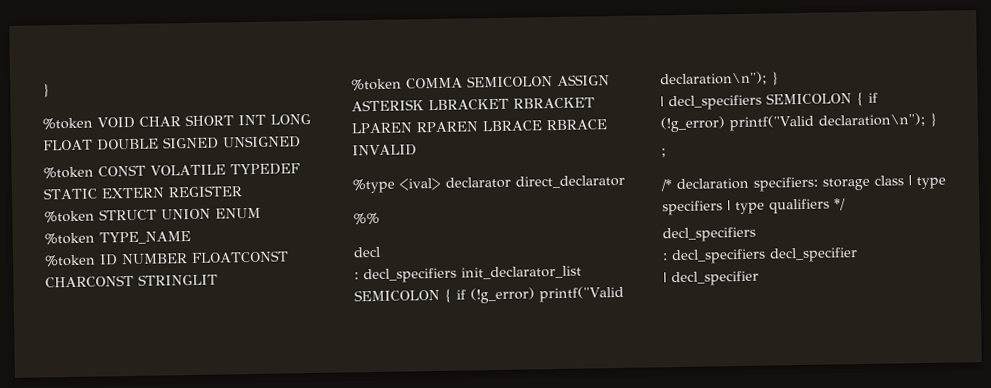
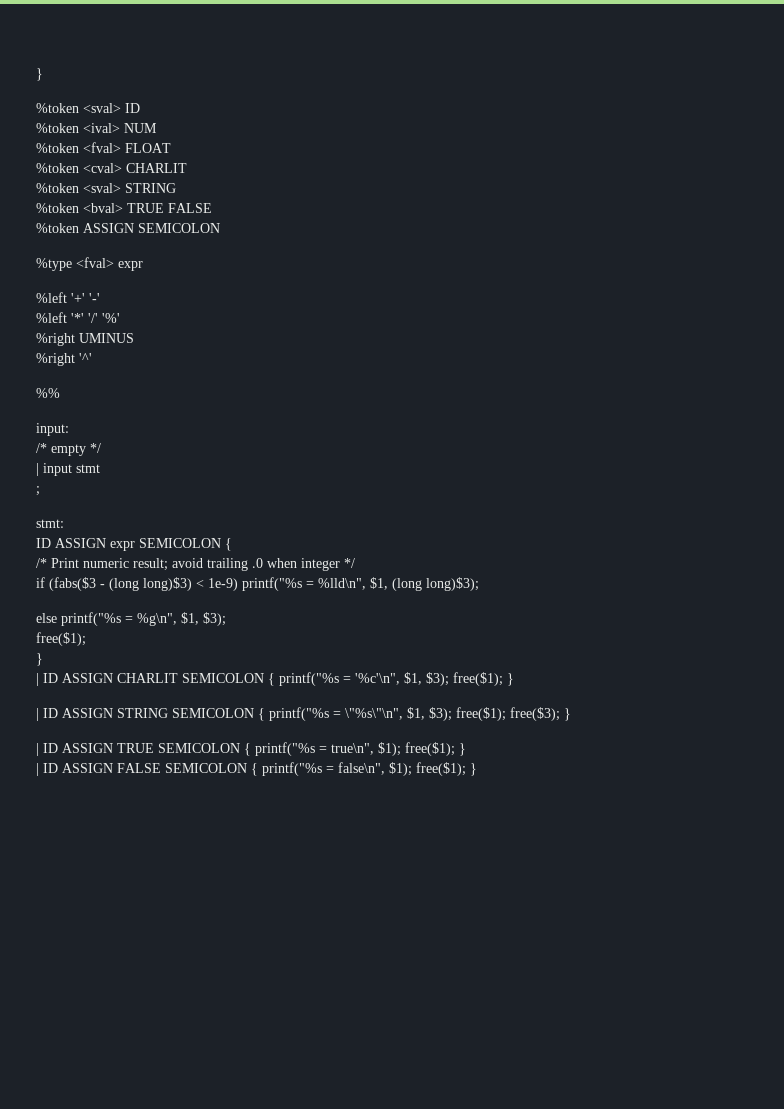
- %token VOID CHAR SHORT INT LONG FLOAT DOUBLE SIGNED UNSIGNED
- %token CONST VOLATILE TYPEDEF STATIC EXTERN REGISTER
- %token STRUCT UNION ENUM
- %token TYPE_NAME
- %token ID NUMBER FLOATCONST CHARCONST STRINGLIT
- %token COMMA SEMICOLON ASSIGN ASTERISK LBRACKET RBRACKET LPAREN RPAREN LBRACE RBRACE INVALID
- %type <ival> declarator direct_declarator
+ %token <sval> ID
+ %token <ival> NUM
+ %token <fval> FLOAT
+ %token <cval> CHARLIT
+ %token <sval> STRING
+ %token <bval> TRUE FALSE
+ %token ASSIGN SEMICOLON
+ %type <fval> expr
+ %left '+' '-'
+ %left '*' '/' '%'
+ %right UMINUS
+ %right '^'
  %%
- decl
- : decl_specifiers init_declarator_list SEMICOLON { if (!g_error) printf("Valid declaration\n"); }
- | decl_specifiers SEMICOLON { if (!g_error) printf("Valid declaration\n"); }
+ input:
+ /* empty */
+ | input stmt
  ;
- /* declaration specifiers: storage class | type specifiers | type qualifiers */
- decl_specifiers
- : decl_specifiers decl_specifier
- | decl_specifier
+ stmt:
+ ID ASSIGN expr SEMICOLON {
+ /* Print numeric result; avoid trailing .0 when integer */
+ if (fabs($3 - (long long)$3) < 1e-9) printf("%s = %lld\n", $1, (long long)$3);
+ else printf("%s = %g\n", $1, $3);
+ free($1);
+ }
+ | ID ASSIGN CHARLIT SEMICOLON { printf("%s = '%c'\n", $1, $3); free($1); }
+ | ID ASSIGN STRING SEMICOLON { printf("%s = \"%s\"\n", $1, $3); free($1); free($3); }
+ | ID ASSIGN TRUE SEMICOLON { printf("%s = true\n", $1); free($1); }
+ | ID ASSIGN FALSE SEMICOLON { printf("%s = false\n", $1); free($1); }

